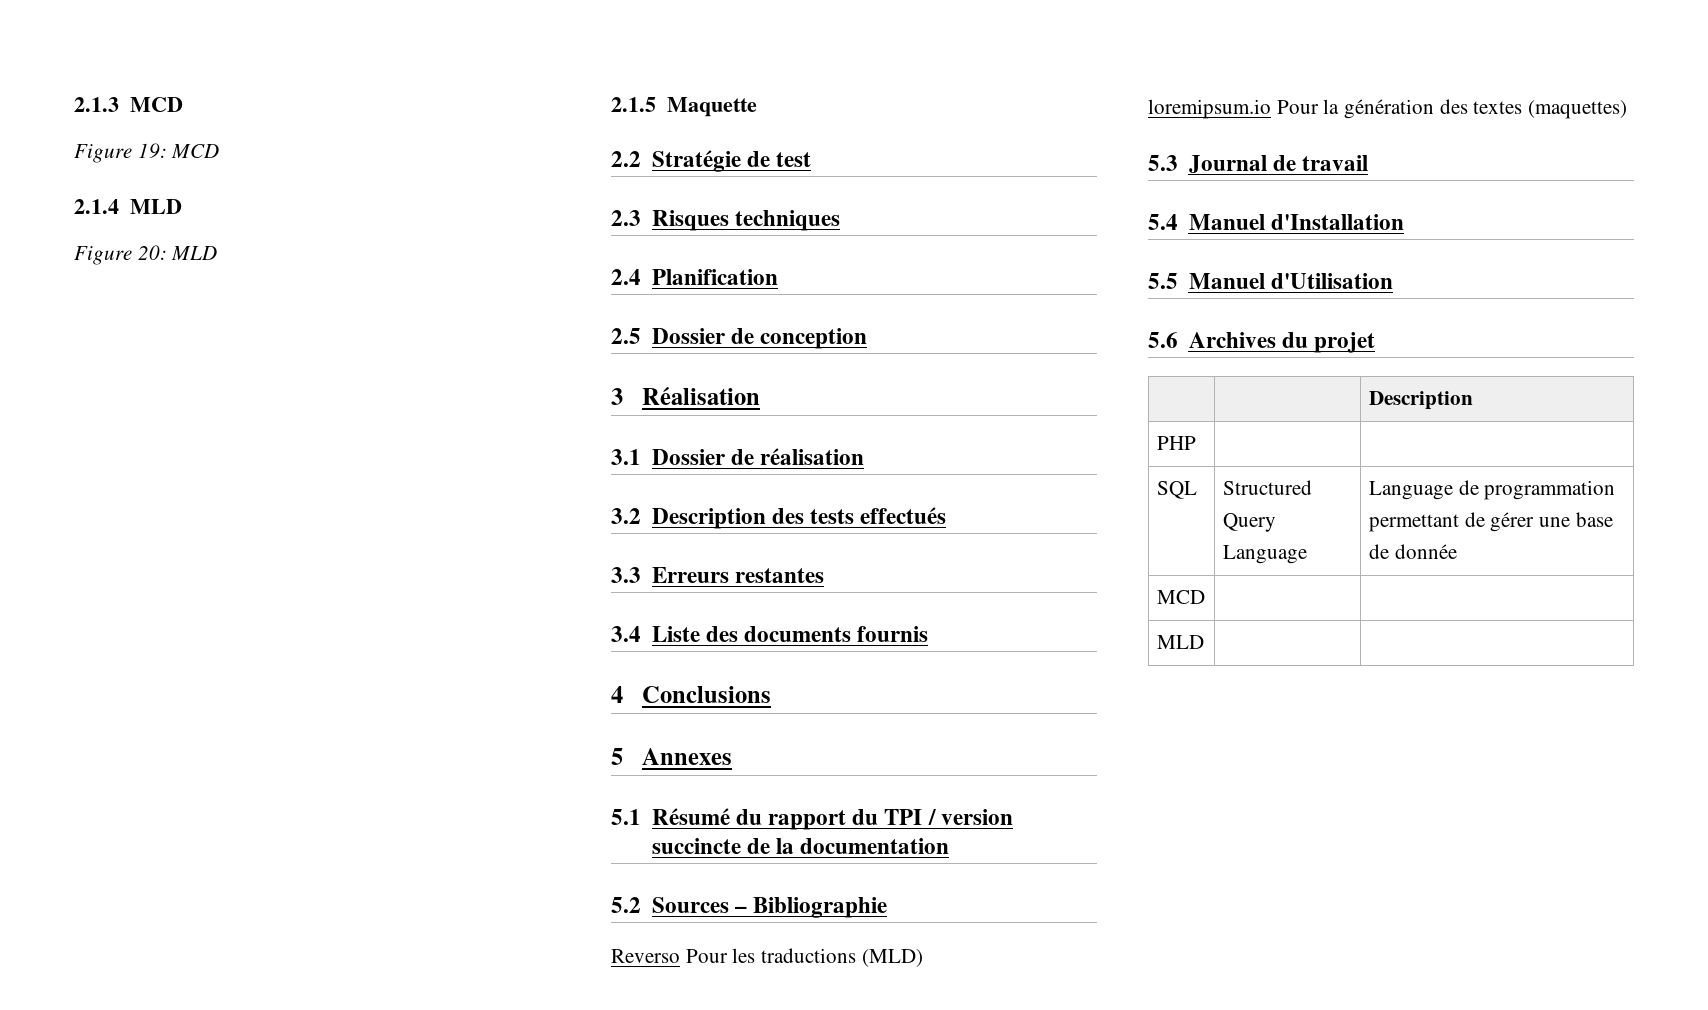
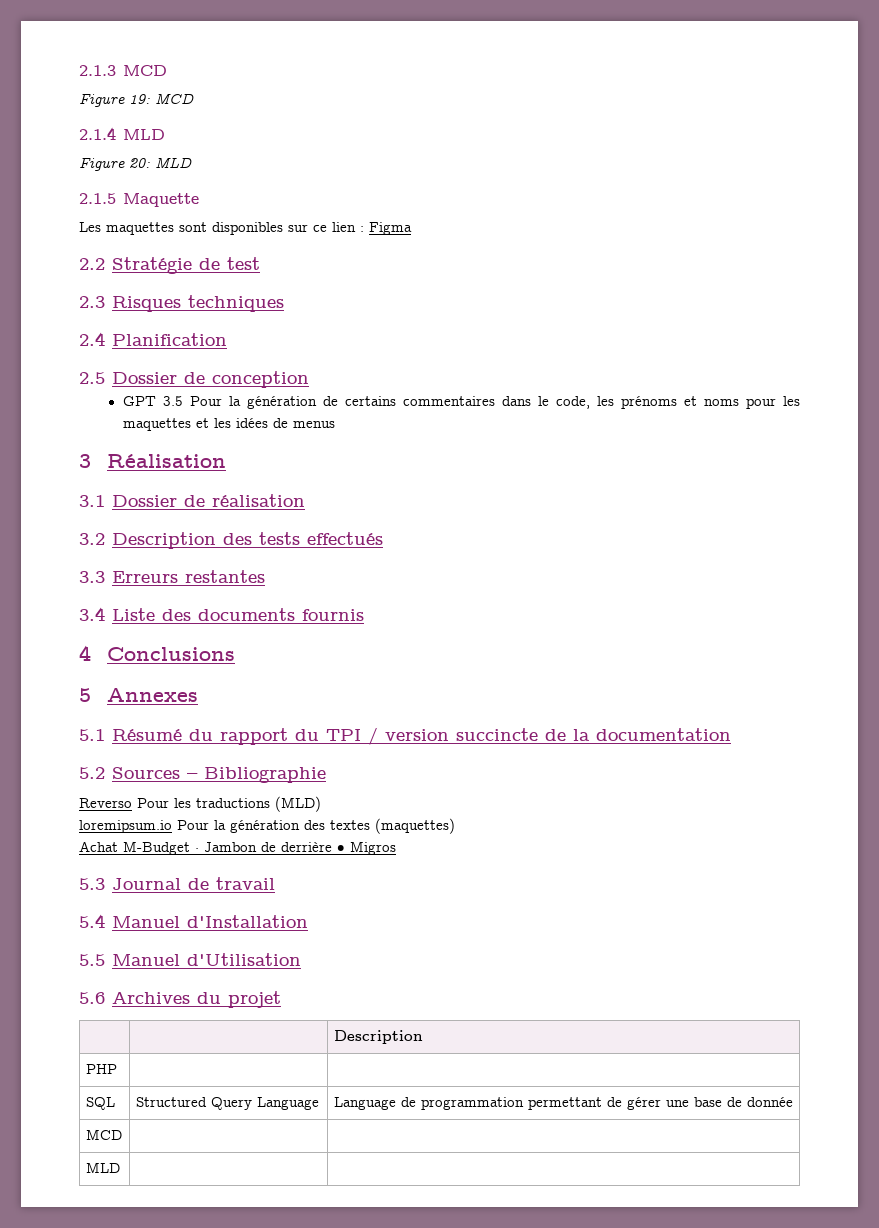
+ Les maquettes sont disponibles sur ce lien : Figma
+ GPT 3.5 Pour la génération de certains commentaires dans le code, les prénoms et noms pour les maquettes et les idées de menus
+ Achat M-Budget · Jambon de derrière • Migros

